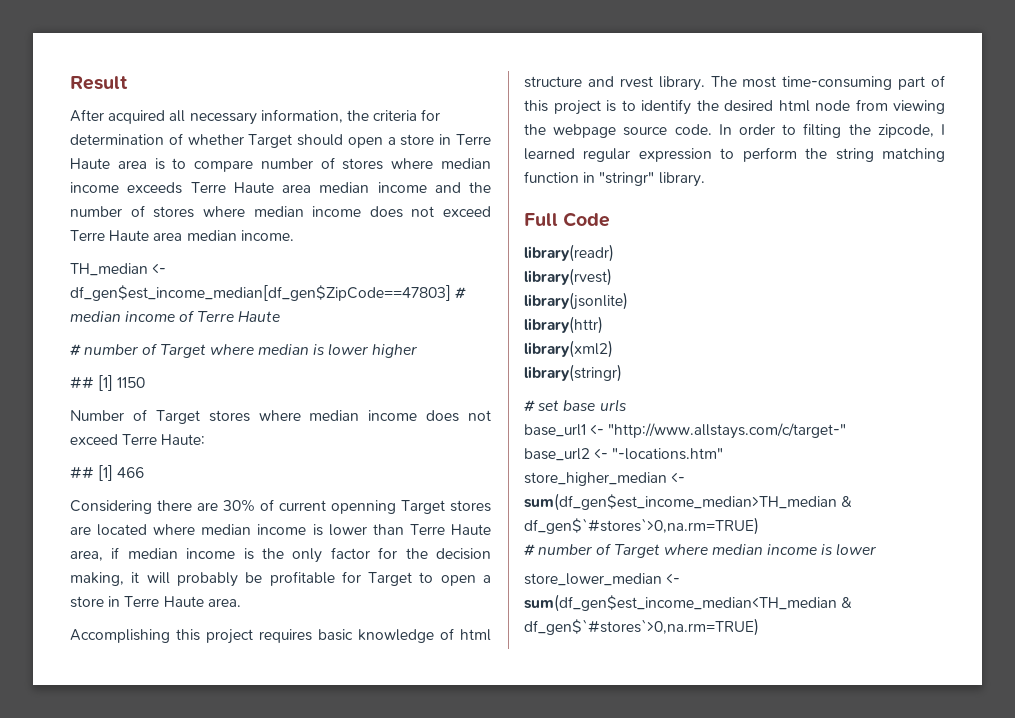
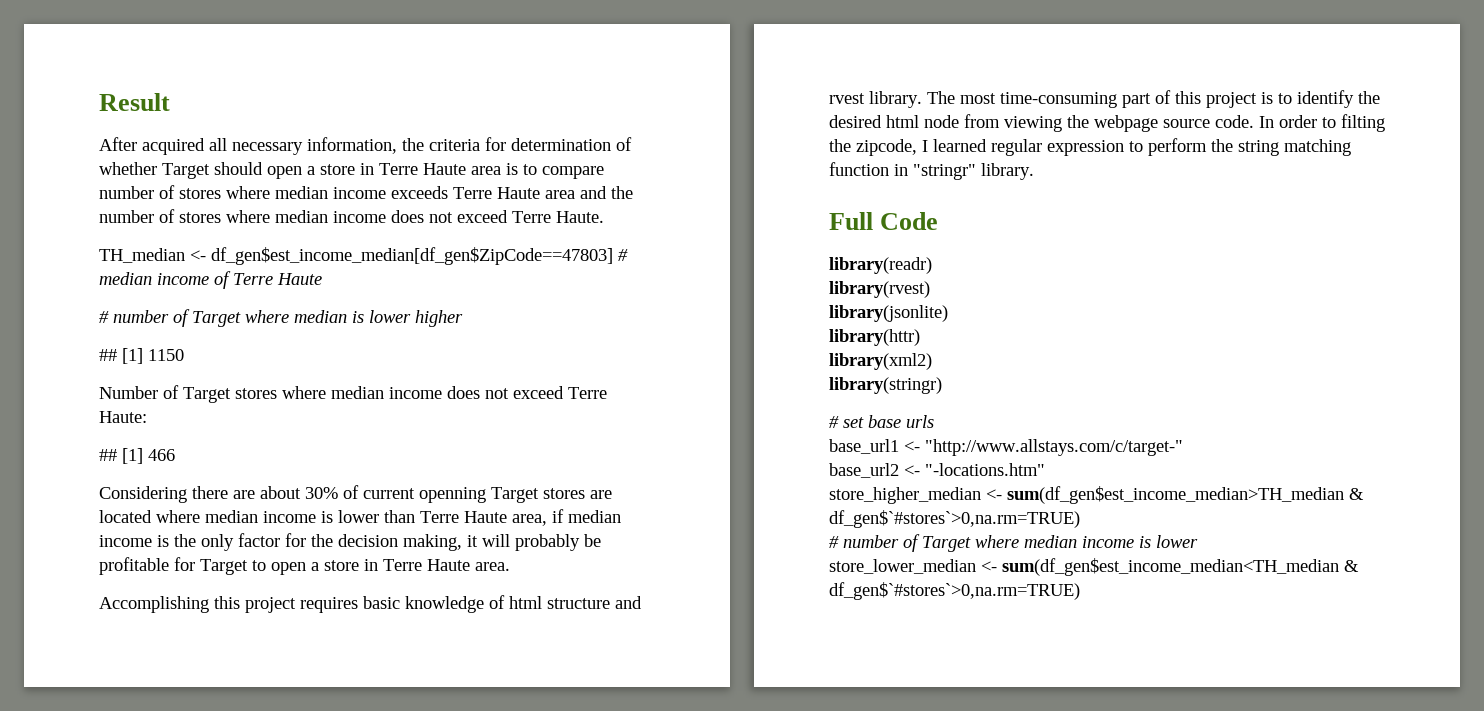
- After acquired all necessary information, the criteria for determination of whether Target should open a store in Terre Haute area is to compare number of stores where median income exceeds Terre Haute area median income and the number of stores where median income does not exceed Terre Haute area median income.
+ After acquired all necessary information, the criteria for determination of whether Target should open a store in Terre Haute area is to compare number of stores where median income exceeds Terre Haute area and the number of stores where median income does not exceed Terre Haute.
- Considering there are 30% of current openning Target stores are located where median income is lower than Terre Haute area, if median income is the only factor for the decision making, it will probably be profitable for Target to open a store in Terre Haute area.
+ Considering there are about 30% of current openning Target stores are located where median income is lower than Terre Haute area, if median income is the only factor for the decision making, it will probably be profitable for Target to open a store in Terre Haute area.

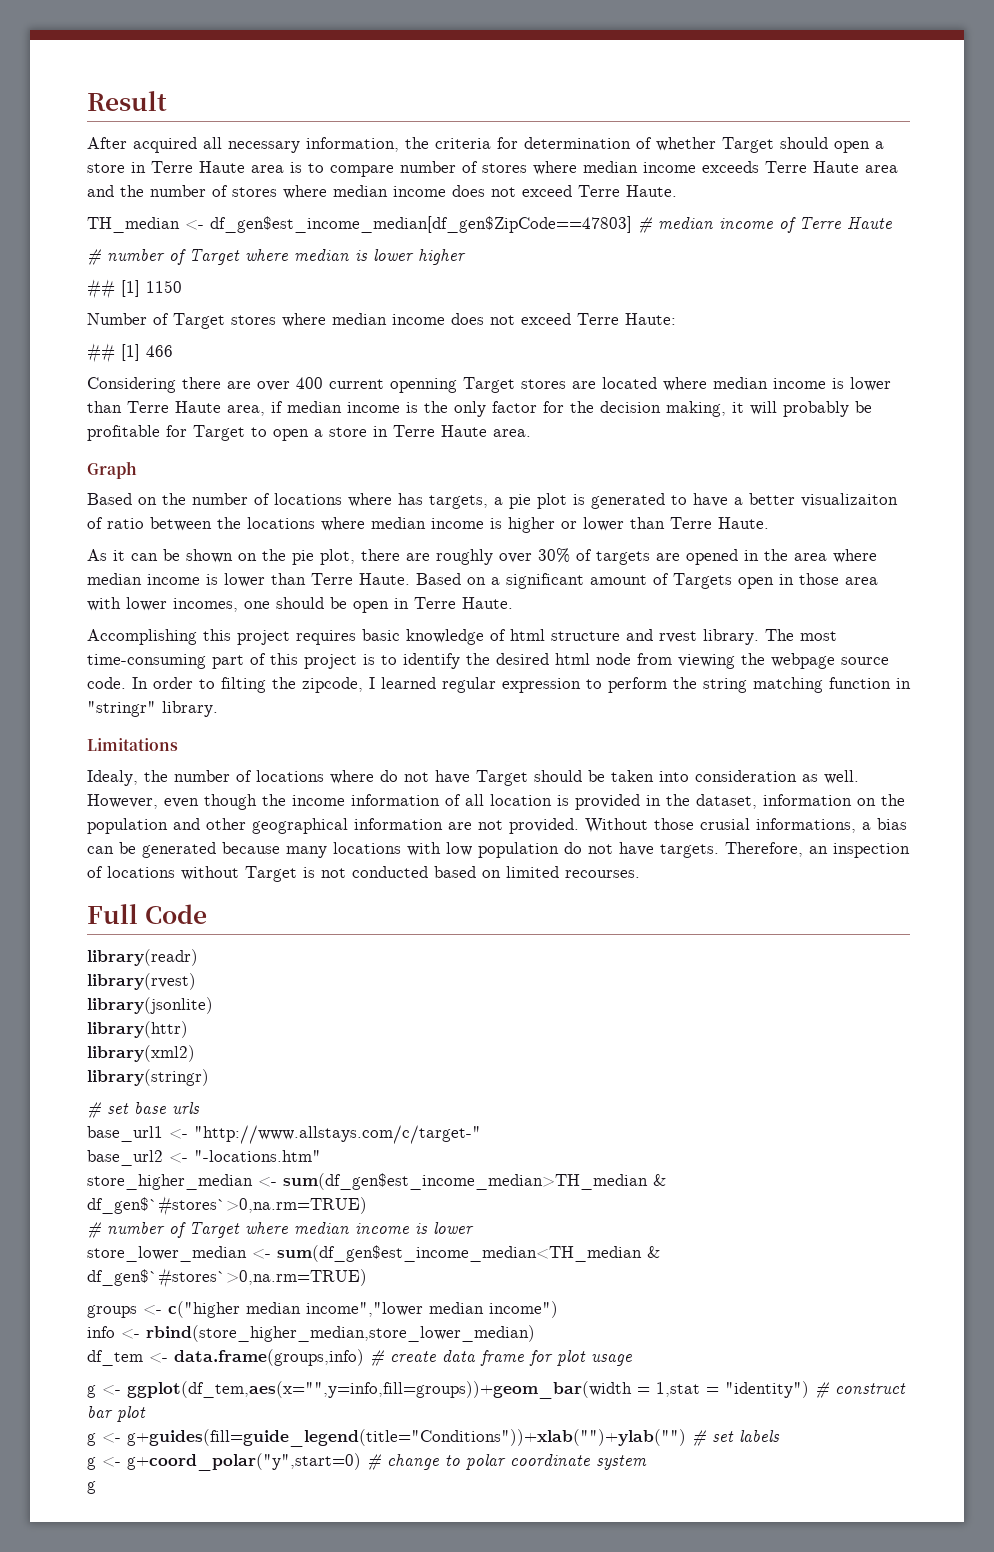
- Considering there are about 30% of current openning Target stores are located where median income is lower than Terre Haute area, if median income is the only factor for the decision making, it will probably be profitable for Target to open a store in Terre Haute area.
+ Considering there are over 400 current openning Target stores are located where median income is lower than Terre Haute area, if median income is the only factor for the decision making, it will probably be profitable for Target to open a store in Terre Haute area.
+ Graph
+ Based on the number of locations where has targets, a pie plot is generated to have a better visualizaiton of ratio between the locations where median income is higher or lower than Terre Haute.
+ As it can be shown on the pie plot, there are roughly over 30% of targets are opened in the area where median income is lower than Terre Haute. Based on a significant amount of Targets open in those area with lower incomes, one should be open in Terre Haute.
+ Limitations
+ Idealy, the number of locations where do not have Target should be taken into consideration as well. However, even though the income information of all location is provided in the dataset, information on the population and other geographical information are not provided. Without those crusial informations, a bias can be generated because many locations with low population do not have targets. Therefore, an inspection of locations without Target is not conducted based on limited recourses.
+ groups <- c("higher median income","lower median income")
+ info <- rbind(store_higher_median,store_lower_median)
+ df_tem <- data.frame(groups,info) # create data frame for plot usage
+ g <- ggplot(df_tem,aes(x="",y=info,fill=groups))+geom_bar(width = 1,stat = "identity") # construct bar plot
+ g <- g+guides(fill=guide_legend(title="Conditions"))+xlab("")+ylab("") # set labels
+ g <- g+coord_polar("y",start=0) # change to polar coordinate system
+ g

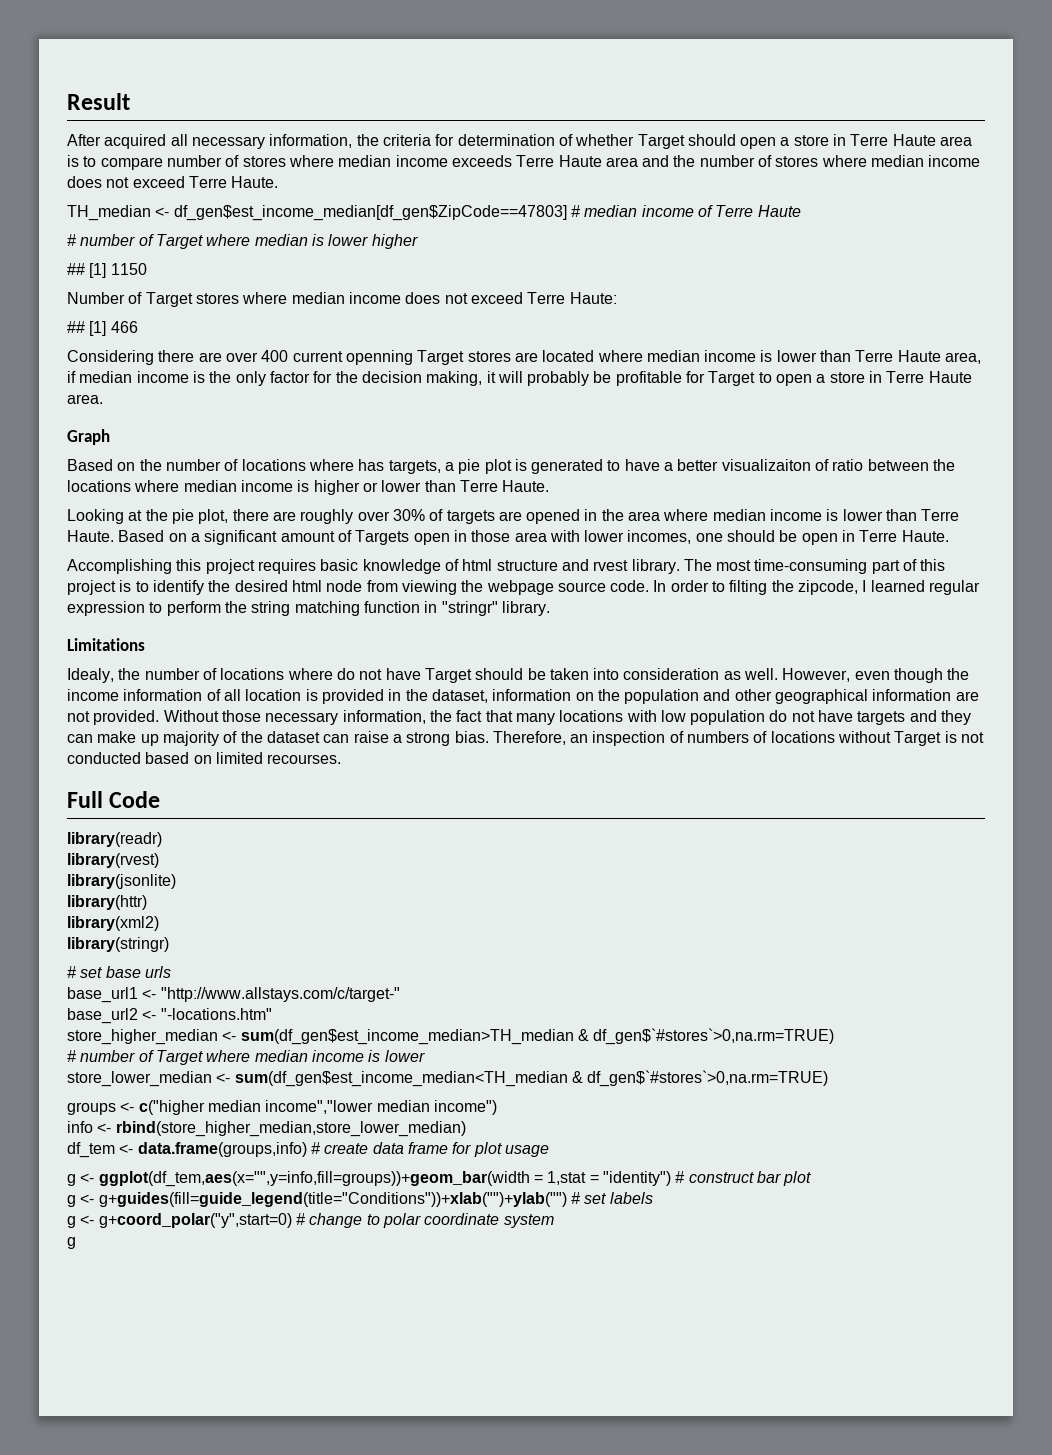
- As it can be shown on the pie plot, there are roughly over 30% of targets are opened in the area where median income is lower than Terre Haute.
+ Looking at the pie plot, there are roughly over 30% of targets are opened in the area where median income is lower than Terre Haute.
- Without those crusial informations, a bias can be generated because many locations with low population do not have targets.
+ Without those necessary information, the fact that many locations with low population do not have targets and they can make up majority of the dataset can raise a strong bias.
- Therefore, an inspection of locations without Target is not conducted based on limited recourses.
+ Therefore, an inspection of numbers of locations without Target is not conducted based on limited recourses.

